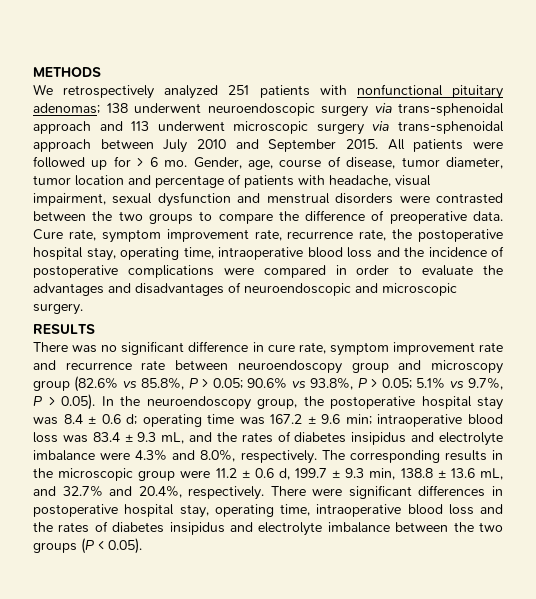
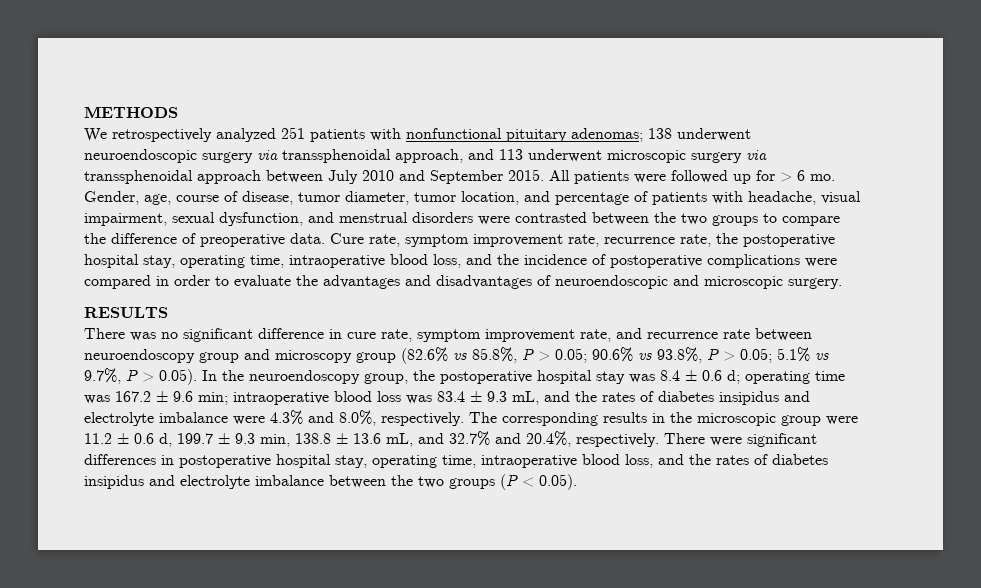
- We retrospectively analyzed 251 patients with nonfunctional pituitary adenomas; 138 underwent neuroendoscopic surgery via trans-sphenoidal approach and 113 underwent microscopic surgery via trans-sphenoidal approach between July 2010 and September 2015.
+ We retrospectively analyzed 251 patients with nonfunctional pituitary adenomas; 138 underwent neuroendoscopic surgery via transsphenoidal approach, and 113 underwent microscopic surgery via transsphenoidal approach between July 2010 and September 2015.
- Gender, age, course of disease, tumor diameter, tumor location and percentage of patients with headache, visual impairment, sexual dysfunction and menstrual disorders were contrasted between the two groups to compare the difference of preoperative data.
+ Gender, age, course of disease, tumor diameter, tumor location, and percentage of patients with headache, visual impairment, sexual dysfunction, and menstrual disorders were contrasted between the two groups to compare the difference of preoperative data.
- Cure rate, symptom improvement rate, recurrence rate, the postoperative hospital stay, operating time, intraoperative blood loss and the incidence of postoperative complications were compared in order to evaluate the advantages and disadvantages of neuroendoscopic and microscopic surgery.
+ Cure rate, symptom improvement rate, recurrence rate, the postoperative hospital stay, operating time, intraoperative blood loss, and the incidence of postoperative complications were compared in order to evaluate the advantages and disadvantages of neuroendoscopic and microscopic surgery.
- There was no significant difference in cure rate, symptom improvement rate and recurrence rate between neuroendoscopy group and microscopy group (82.6% vs 85.8%, P > 0.05;
+ There was no significant difference in cure rate, symptom improvement rate, and recurrence rate between neuroendoscopy group and microscopy group (82.6% vs 85.8%, P > 0.05;
- There were significant differences in postoperative hospital stay, operating time, intraoperative blood loss and the rates of diabetes insipidus and electrolyte imbalance between the two groups (P < 0.05).
+ There were significant differences in postoperative hospital stay, operating time, intraoperative blood loss, and the rates of diabetes insipidus and electrolyte imbalance between the two groups (P < 0.05).

